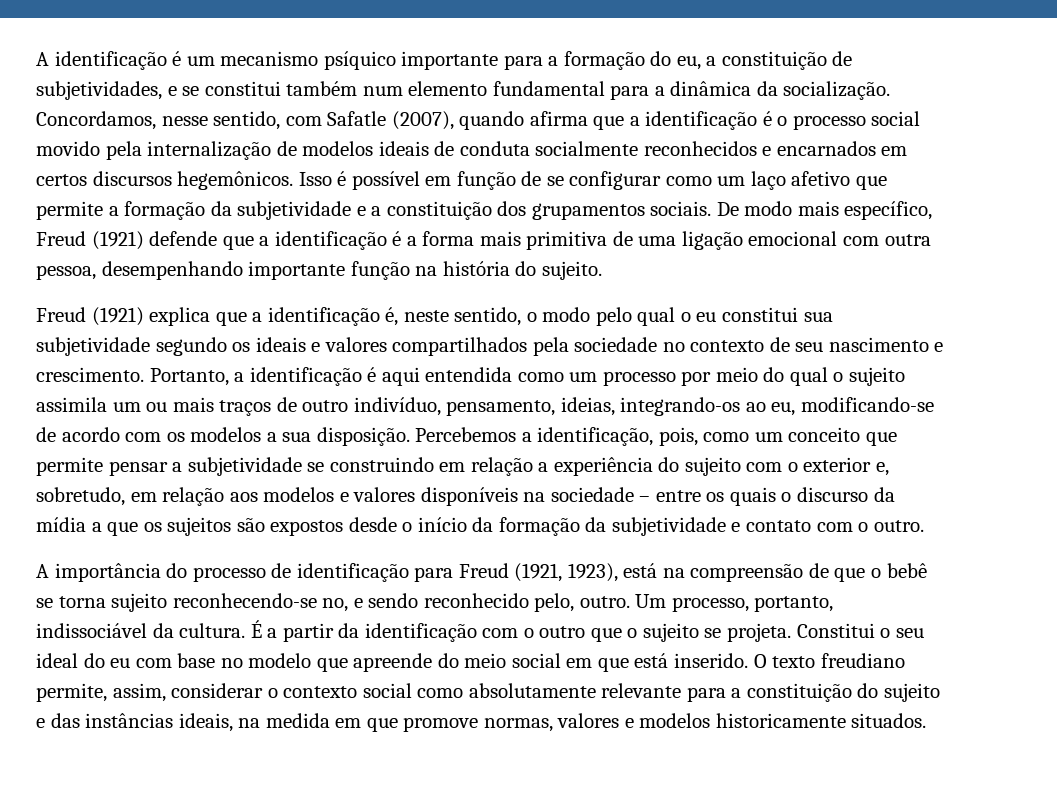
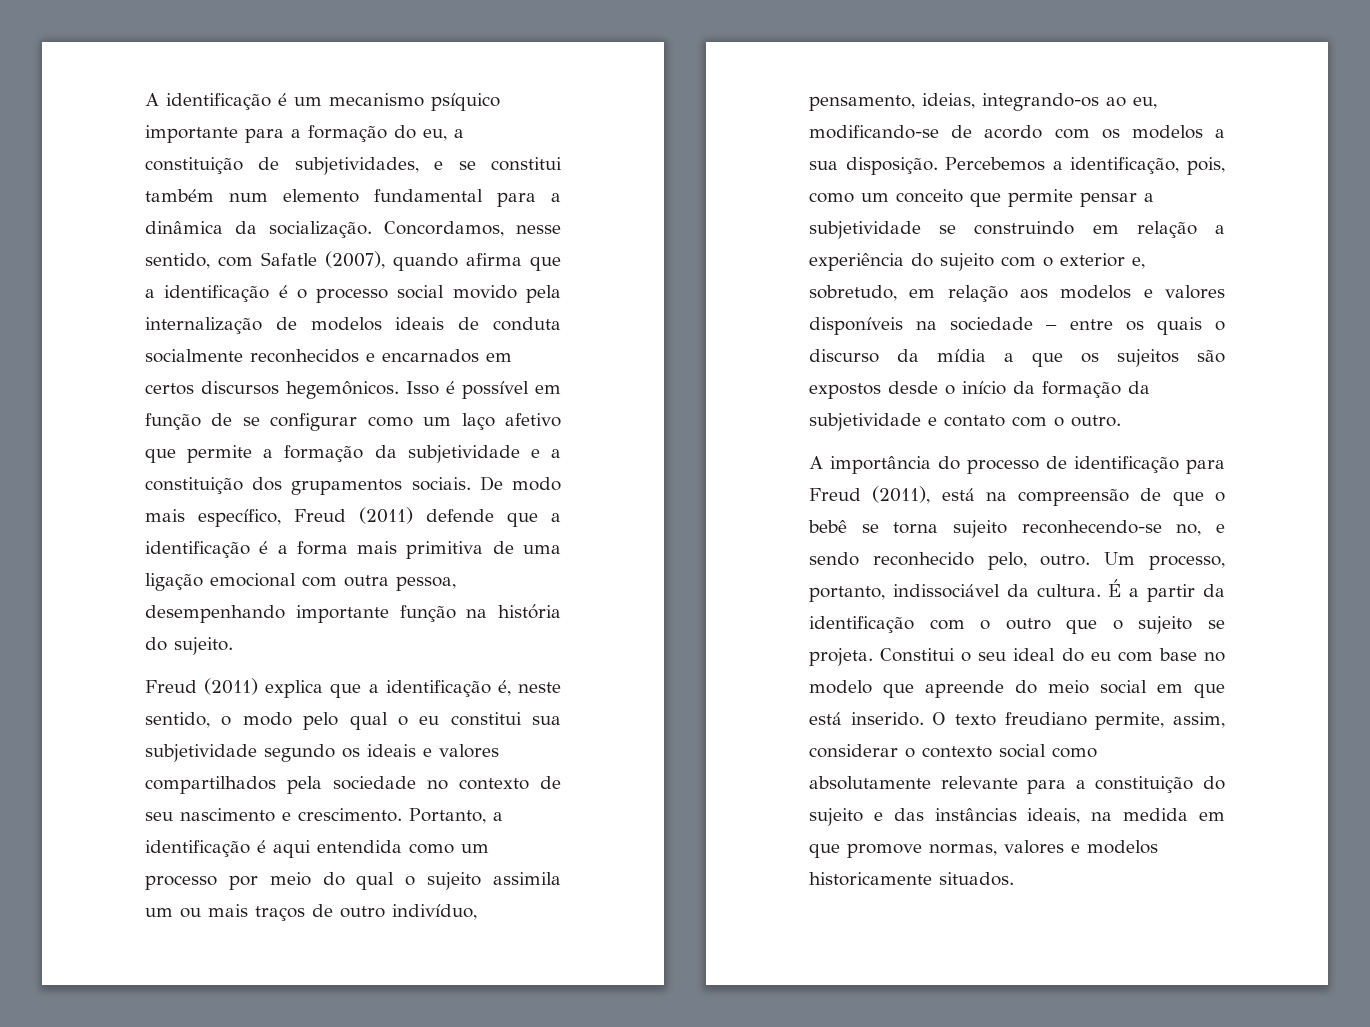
- De modo mais específico, Freud (1921) defende que a identificação é a forma mais primitiva de uma ligação emocional com outra pessoa, desempenhando importante função na história do sujeito.
+ De modo mais específico, Freud (2011) defende que a identificação é a forma mais primitiva de uma ligação emocional com outra pessoa, desempenhando importante função na história do sujeito.
- Freud (1921) explica que a identificação é, neste sentido, o modo pelo qual o eu constitui sua subjetividade segundo os ideais e valores compartilhados pela sociedade no contexto de seu nascimento e crescimento.
+ Freud (2011) explica que a identificação é, neste sentido, o modo pelo qual o eu constitui sua subjetividade segundo os ideais e valores compartilhados pela sociedade no contexto de seu nascimento e crescimento.
- A importância do processo de identificação para Freud (1921, 1923), está na compreensão de que o bebê se torna sujeito reconhecendo-se no, e sendo reconhecido pelo, outro.
+ A importância do processo de identificação para Freud (2011), está na compreensão de que o bebê se torna sujeito reconhecendo-se no, e sendo reconhecido pelo, outro.

